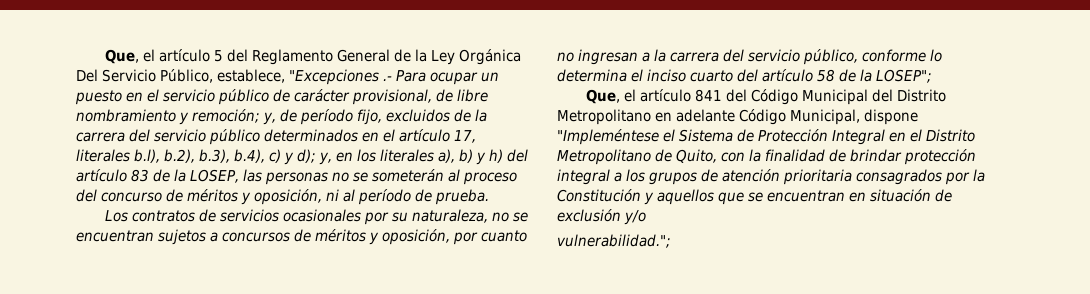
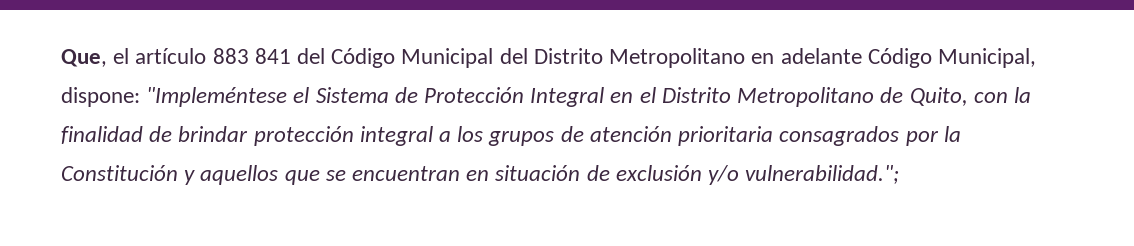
- Que, el artículo 5 del Reglamento General de la Ley Orgánica Del Servicio Público, establece, "Excepciones .- Para ocupar un puesto en el servicio público de carácter provisional, de libre nombramiento y remoción; y, de período fijo, excluidos de la carrera del servicio público determinados en el artículo 17, literales b.l), b.2), b.3), b.4), c) y d); y, en los literales a), b) y h) del artículo 83 de la LOSEP, las personas no se someterán al proceso del concurso de méritos y oposición, ni al período de prueba.
- Los contratos de servicios ocasionales por su naturaleza, no se encuentran sujetos a concursos de méritos y oposición, por cuanto no ingresan a la carrera del servicio público, conforme lo determina el inciso cuarto del artículo 58 de la LOSEP";
- Que, el artículo 841 del Código Municipal del Distrito Metropolitano en adelante Código Municipal, dispone "Impleméntese el Sistema de Protección Integral en el Distrito Metropolitano de Quito, con la finalidad de brindar protección integral a los grupos de atención prioritaria consagrados por la Constitución y aquellos que se encuentran en situación de exclusión y/o
- vulnerabilidad.";
+ Que, el artículo 883 841 del Código Municipal del Distrito Metropolitano en adelante Código Municipal, dispone: "Impleméntese el Sistema de Protección Integral en el Distrito Metropolitano de Quito, con la finalidad de brindar protección integral a los grupos de atención prioritaria consagrados por la Constitución y aquellos que se encuentran en situación de exclusión y/o vulnerabilidad.";

